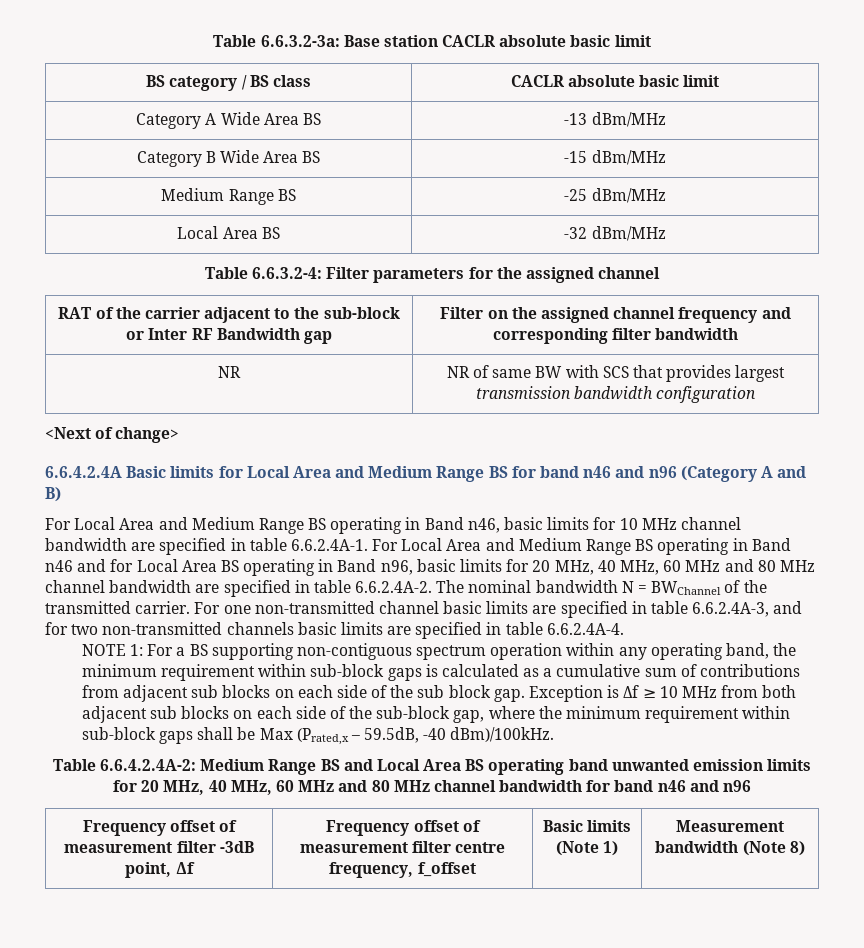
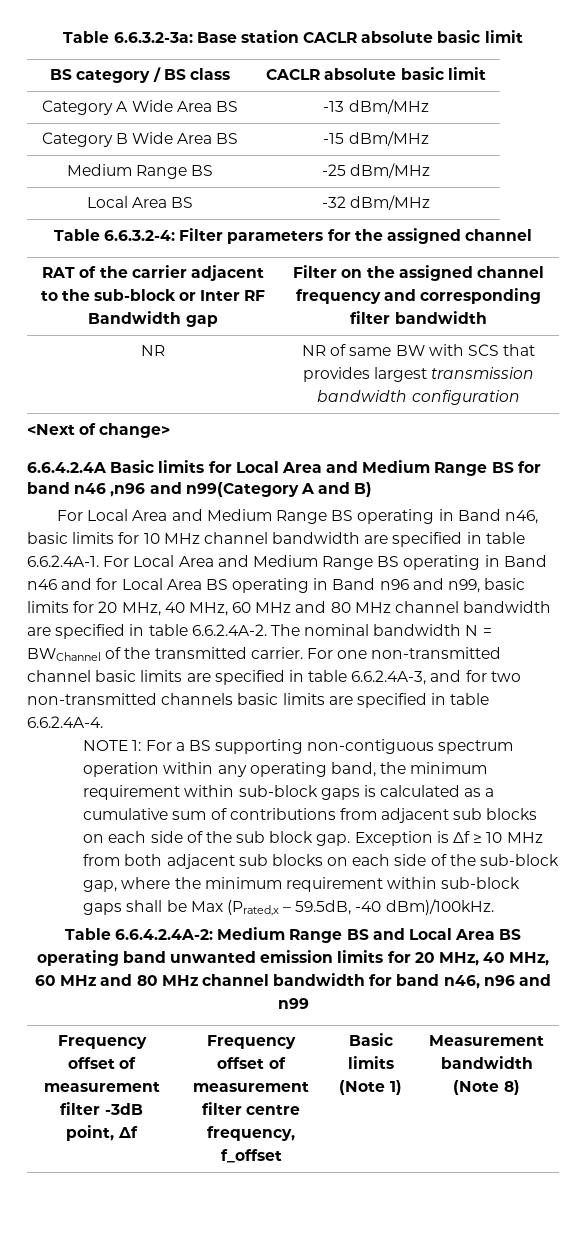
- 6.6.4.2.4A Basic limits for Local Area and Medium Range BS for band n46 and n96 (Category A and B)
+ 6.6.4.2.4A Basic limits for Local Area and Medium Range BS for band n46 ,n96 and n99(Category A and B)
- For Local Area and Medium Range BS operating in Band n46, basic limits for 10 MHz channel bandwidth are specified in table 6.6.2.4A-1. For Local Area and Medium Range BS operating in Band n46 and for Local Area BS operating in Band n96, basic limits for 20 MHz, 40 MHz, 60 MHz and 80 MHz channel bandwidth are specified in table 6.6.2.4A-2. The nominal bandwidth N = BWChannel of the transmitted carrier.
+ For Local Area and Medium Range BS operating in Band n46, basic limits for 10 MHz channel bandwidth are specified in table 6.6.2.4A-1. For Local Area and Medium Range BS operating in Band n46 and for Local Area BS operating in Band n96 and n99, basic limits for 20 MHz, 40 MHz, 60 MHz and 80 MHz channel bandwidth are specified in table 6.6.2.4A-2. The nominal bandwidth N = BWChannel of the transmitted carrier.
- Table 6.6.4.2.4A-2: Medium Range BS and Local Area BS operating band unwanted emission limits for 20 MHz, 40 MHz, 60 MHz and 80 MHz channel bandwidth for band n46 and n96
+ Table 6.6.4.2.4A-2: Medium Range BS and Local Area BS operating band unwanted emission limits for 20 MHz, 40 MHz, 60 MHz and 80 MHz channel bandwidth for band n46, n96 and n99

